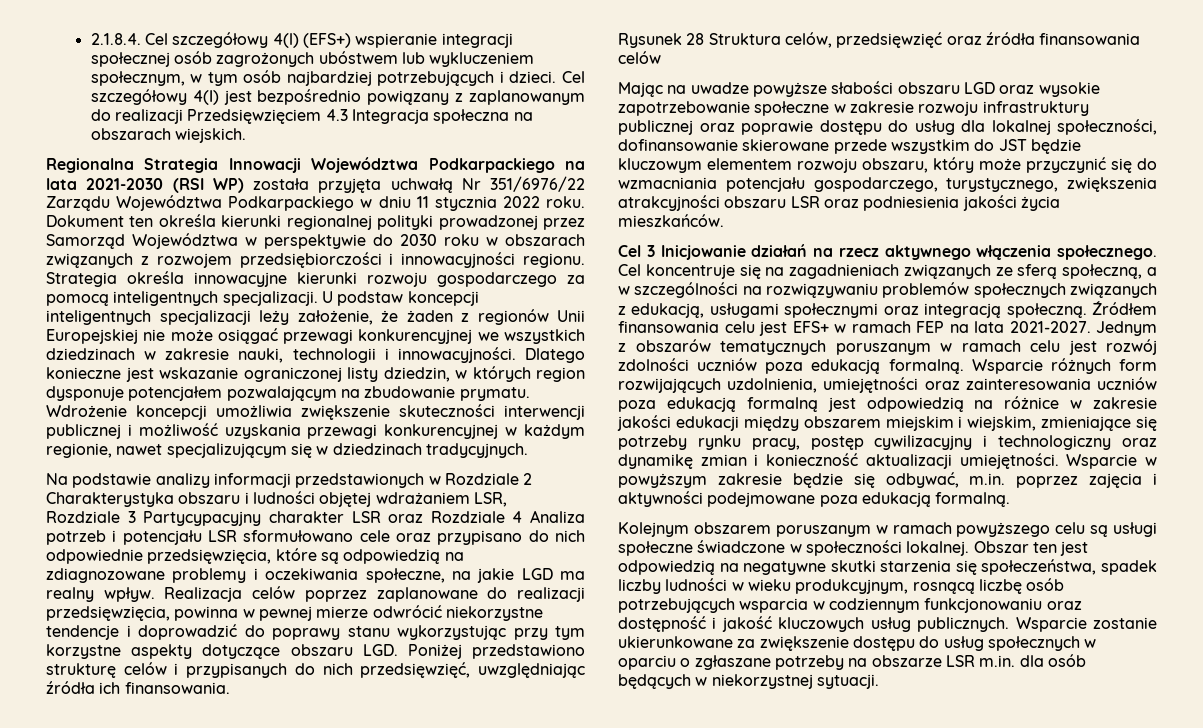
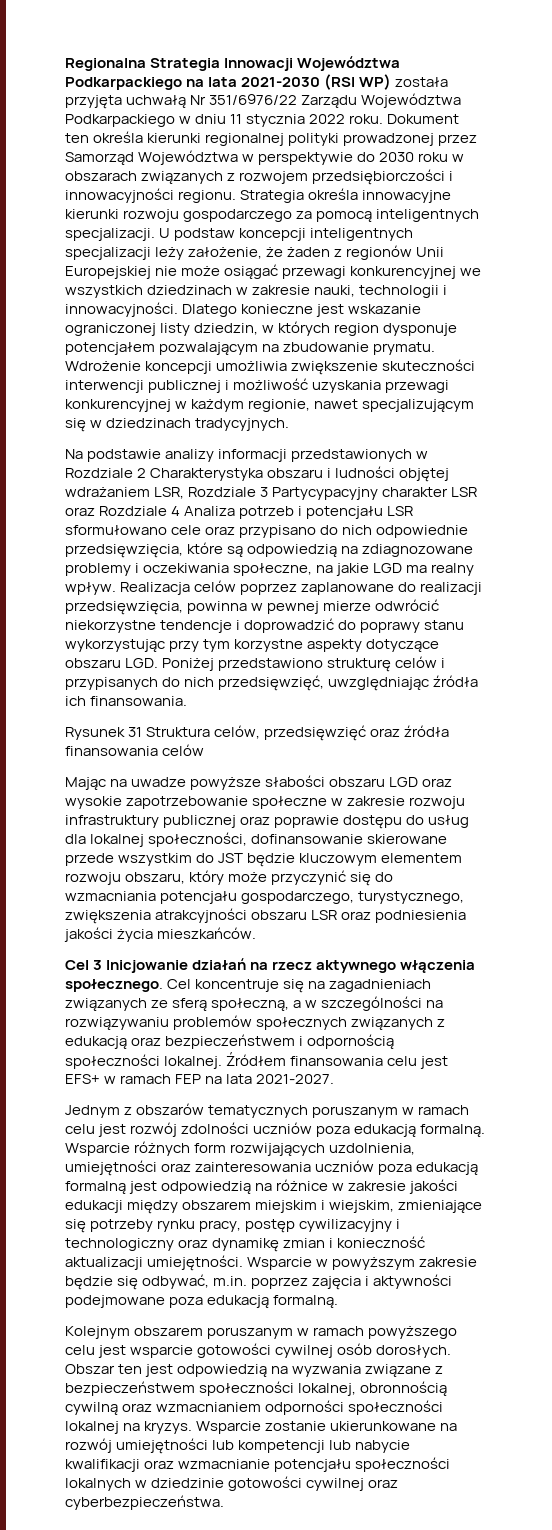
- 2.1.8.4. Cel szczegółowy 4(l) (EFS+) wspieranie integracji społecznej osób zagrożonych ubóstwem lub wykluczeniem społecznym, w tym osób najbardziej potrzebujących i dzieci. Cel szczegółowy 4(I) jest bezpośrednio powiązany z zaplanowanym do realizacji Przedsięwzięciem 4.3 Integracja społeczna na obszarach wiejskich.
- Rysunek 28 Struktura celów, przedsięwzięć oraz źródła finansowania celów
+ Rysunek 31 Struktura celów, przedsięwzięć oraz źródła finansowania celów
- Cel koncentruje się na zagadnieniach związanych ze sferą społeczną, a w szczególności na rozwiązywaniu problemów społecznych związanych z edukacją, usługami społecznymi oraz integracją społeczną.
+ Cel koncentruje się na zagadnieniach związanych ze sferą społeczną, a w szczególności na rozwiązywaniu problemów społecznych związanych z edukacją oraz bezpieczeństwem i odpornością społeczności lokalnej.
- Źródłem finansowania celu jest EFS+ w ramach FEP na lata 2021-2027. Jednym z obszarów tematycznych poruszanym w ramach celu jest rozwój zdolności uczniów poza edukacją formalną.
+ Źródłem finansowania celu jest EFS+ w ramach FEP na lata 2021-2027.
+ Jednym z obszarów tematycznych poruszanym w ramach celu jest rozwój zdolności uczniów poza edukacją formalną.
- Kolejnym obszarem poruszanym w ramach powyższego celu są usługi społeczne świadczone w społeczności lokalnej.
+ Kolejnym obszarem poruszanym w ramach powyższego celu jest wsparcie gotowości cywilnej osób dorosłych.
- Obszar ten jest odpowiedzią na negatywne skutki starzenia się społeczeństwa, spadek liczby ludności w wieku produkcyjnym, rosnącą liczbę osób potrzebujących wsparcia w codziennym funkcjonowaniu oraz dostępność i jakość kluczowych usług publicznych. Wsparcie zostanie ukierunkowane za zwiększenie dostępu do usług społecznych w oparciu o zgłaszane potrzeby na obszarze LSR m.in. dla osób będących w niekorzystnej sytuacji.
+ Obszar ten jest odpowiedzią na wyzwania związane z bezpieczeństwem społeczności lokalnej, obronnością cywilną oraz wzmacnianiem odporności społeczności lokalnej na kryzys. Wsparcie zostanie ukierunkowane na rozwój umiejętności lub kompetencji lub nabycie kwalifikacji oraz wzmacnianie potencjału społeczności lokalnych w dziedzinie gotowości cywilnej oraz cyberbezpieczeństwa.

